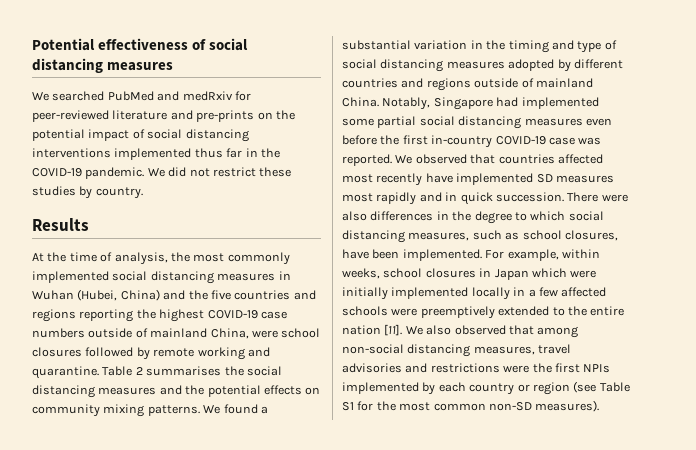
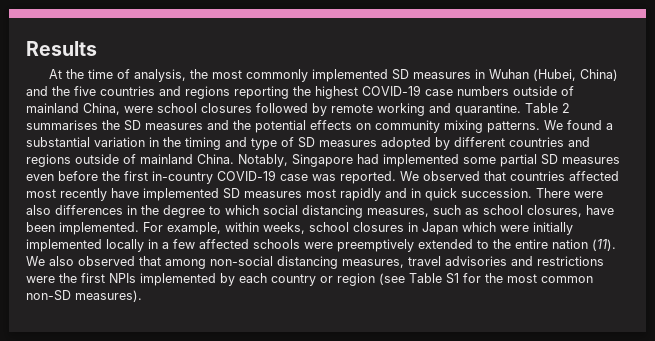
- Potential effectiveness of social distancing measures
- We searched PubMed and medRxiv for peer-reviewed literature and pre-prints on the potential impact of social distancing interventions implemented thus far in the COVID-19 pandemic. We did not restrict these studies by country.
- At the time of analysis, the most commonly implemented social distancing measures in Wuhan (Hubei, China) and the five countries and regions reporting the highest COVID-19 case numbers outside of mainland China, were school closures followed by remote working and quarantine.
+ At the time of analysis, the most commonly implemented SD measures in Wuhan (Hubei, China) and the five countries and regions reporting the highest COVID-19 case numbers outside of mainland China, were school closures followed by remote working and quarantine.
- Table 2 summarises the social distancing measures and the potential effects on community mixing patterns.
+ Table 2 summarises the SD measures and the potential effects on community mixing patterns.
- We found a substantial variation in the timing and type of social distancing measures adopted by different countries and regions outside of mainland China.
+ We found a substantial variation in the timing and type of SD measures adopted by different countries and regions outside of mainland China.
- Notably, Singapore had implemented some partial social distancing measures even before the first in-country COVID-19 case was reported.
+ Notably, Singapore had implemented some partial SD measures even before the first in-country COVID-19 case was reported.
- For example, within weeks, school closures in Japan which were initially implemented locally in a few affected schools were preemptively extended to the entire nation [11].
+ For example, within weeks, school closures in Japan which were initially implemented locally in a few affected schools were preemptively extended to the entire nation (11).

